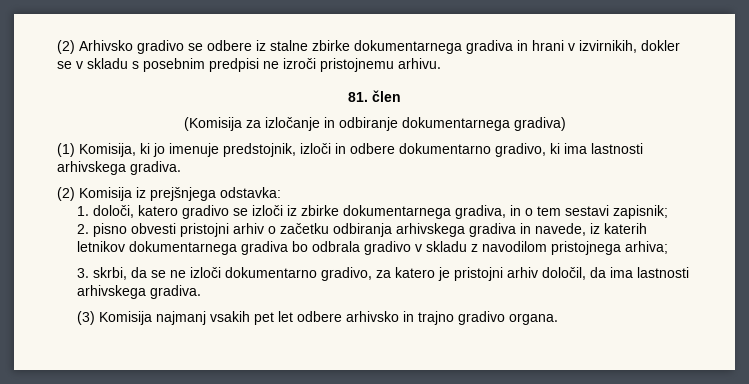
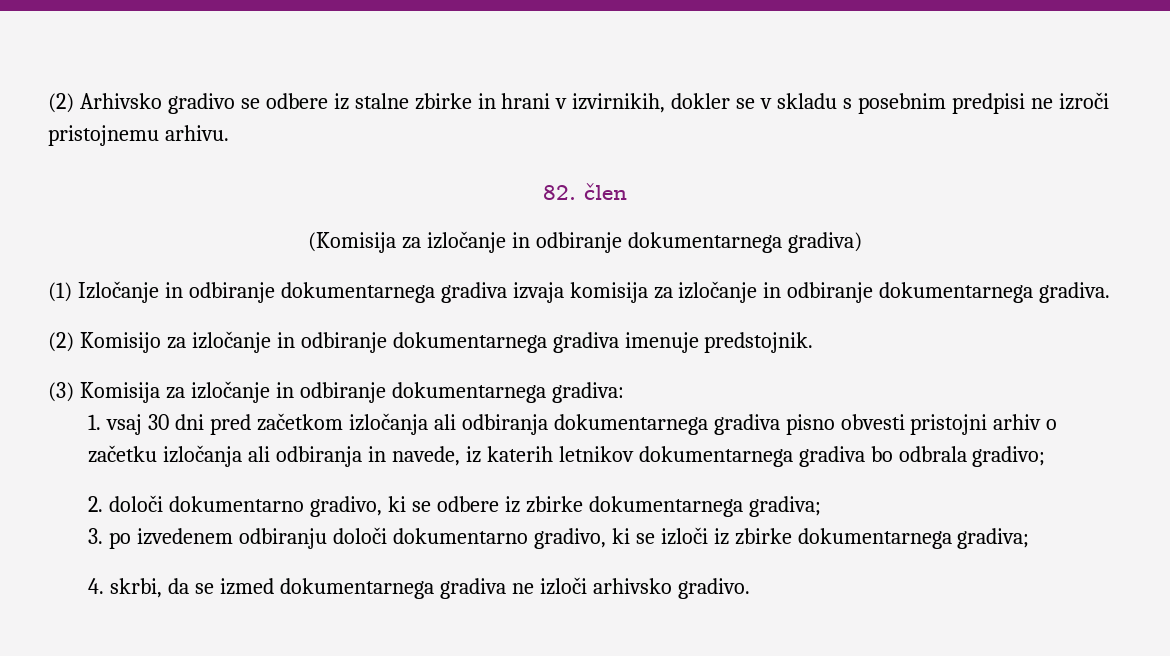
- (2) Arhivsko gradivo se odbere iz stalne zbirke dokumentarnega gradiva in hrani v izvirnikih, dokler se v skladu s posebnim predpisi ne izroči pristojnemu arhivu.
+ (2) Arhivsko gradivo se odbere iz stalne zbirke in hrani v izvirnikih, dokler se v skladu s posebnim predpisi ne izroči pristojnemu arhivu.
- 81. člen
+ 82. člen
- (1) Komisija, ki jo imenuje predstojnik, izloči in odbere dokumentarno gradivo, ki ima lastnosti arhivskega gradiva.
- (2) Komisija iz prejšnjega odstavka:
- 1. določi, katero gradivo se izloči iz zbirke dokumentarnega gradiva, in o tem sestavi zapisnik;
- 2. pisno obvesti pristojni arhiv o začetku odbiranja arhivskega gradiva in navede, iz katerih letnikov dokumentarnega gradiva bo odbrala gradivo v skladu z navodilom pristojnega arhiva;
- 3. skrbi, da se ne izloči dokumentarno gradivo, za katero je pristojni arhiv določil, da ima lastnosti arhivskega gradiva.
- (3) Komisija najmanj vsakih pet let odbere arhivsko in trajno gradivo organa.
+ (1) Izločanje in odbiranje dokumentarnega gradiva izvaja komisija za izločanje in odbiranje dokumentarnega gradiva.
+ (2) Komisijo za izločanje in odbiranje dokumentarnega gradiva imenuje predstojnik.
+ (3) Komisija za izločanje in odbiranje dokumentarnega gradiva:
+ 1. vsaj 30 dni pred začetkom izločanja ali odbiranja dokumentarnega gradiva pisno obvesti pristojni arhiv o začetku izločanja ali odbiranja in navede, iz katerih letnikov dokumentarnega gradiva bo odbrala gradivo;
+ 2. določi dokumentarno gradivo, ki se odbere iz zbirke dokumentarnega gradiva;
+ 3. po izvedenem odbiranju določi dokumentarno gradivo, ki se izloči iz zbirke dokumentarnega gradiva;
+ 4. skrbi, da se izmed dokumentarnega gradiva ne izloči arhivsko gradivo.

